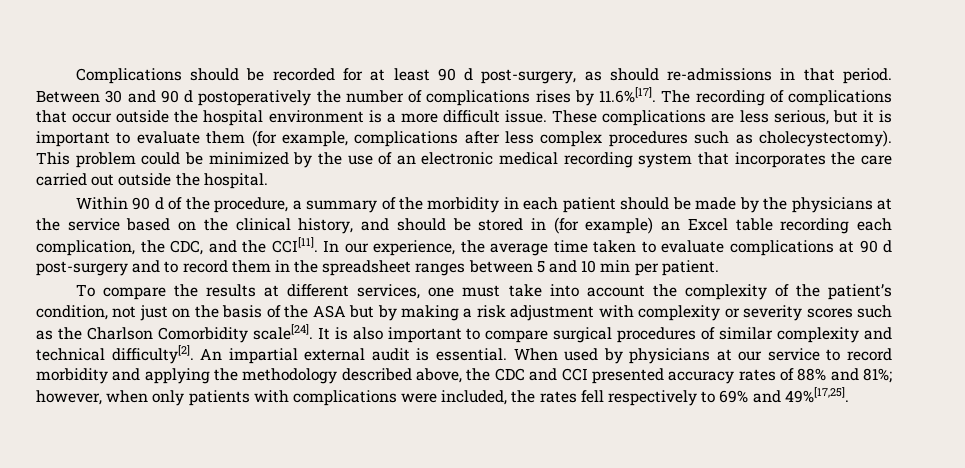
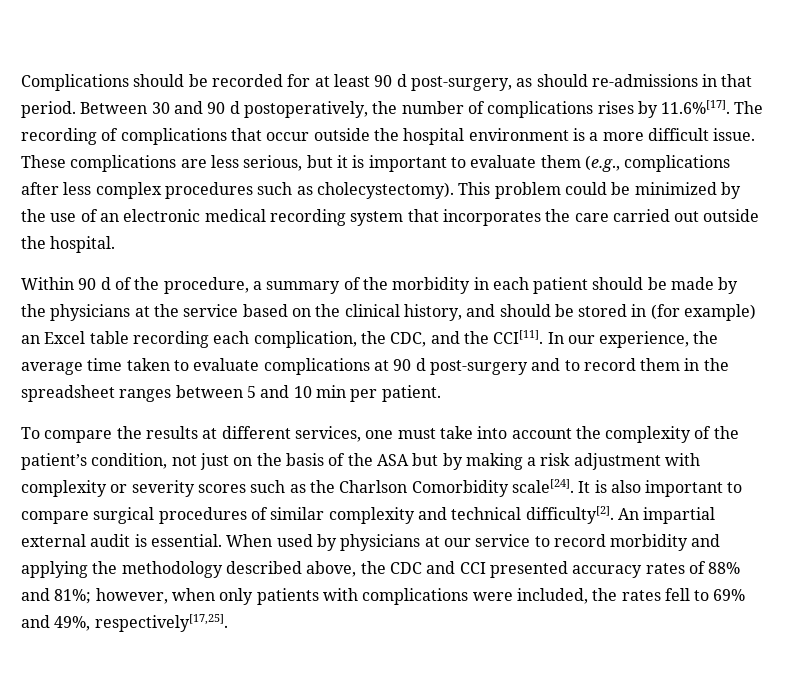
- Between 30 and 90 d postoperatively the number of complications rises by 11.6%[17]. The recording of complications that occur outside the hospital environment is a more difficult issue.
+ Between 30 and 90 d postoperatively, the number of complications rises by 11.6%[17]. The recording of complications that occur outside the hospital environment is a more difficult issue.
- These complications are less serious, but it is important to evaluate them (for example, complications after less complex procedures such as cholecystectomy).
+ These complications are less serious, but it is important to evaluate them (e.g., complications after less complex procedures such as cholecystectomy).
- When used by physicians at our service to record morbidity and applying the methodology described above, the CDC and CCI presented accuracy rates of 88% and 81%; however, when only patients with complications were included, the rates fell respectively to 69% and 49%[17,25].
+ When used by physicians at our service to record morbidity and applying the methodology described above, the CDC and CCI presented accuracy rates of 88% and 81%; however, when only patients with complications were included, the rates fell to 69% and 49%, respectively[17,25].

